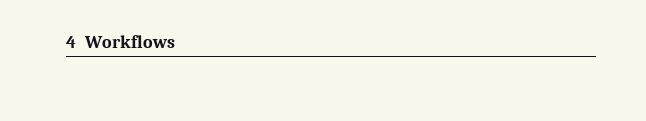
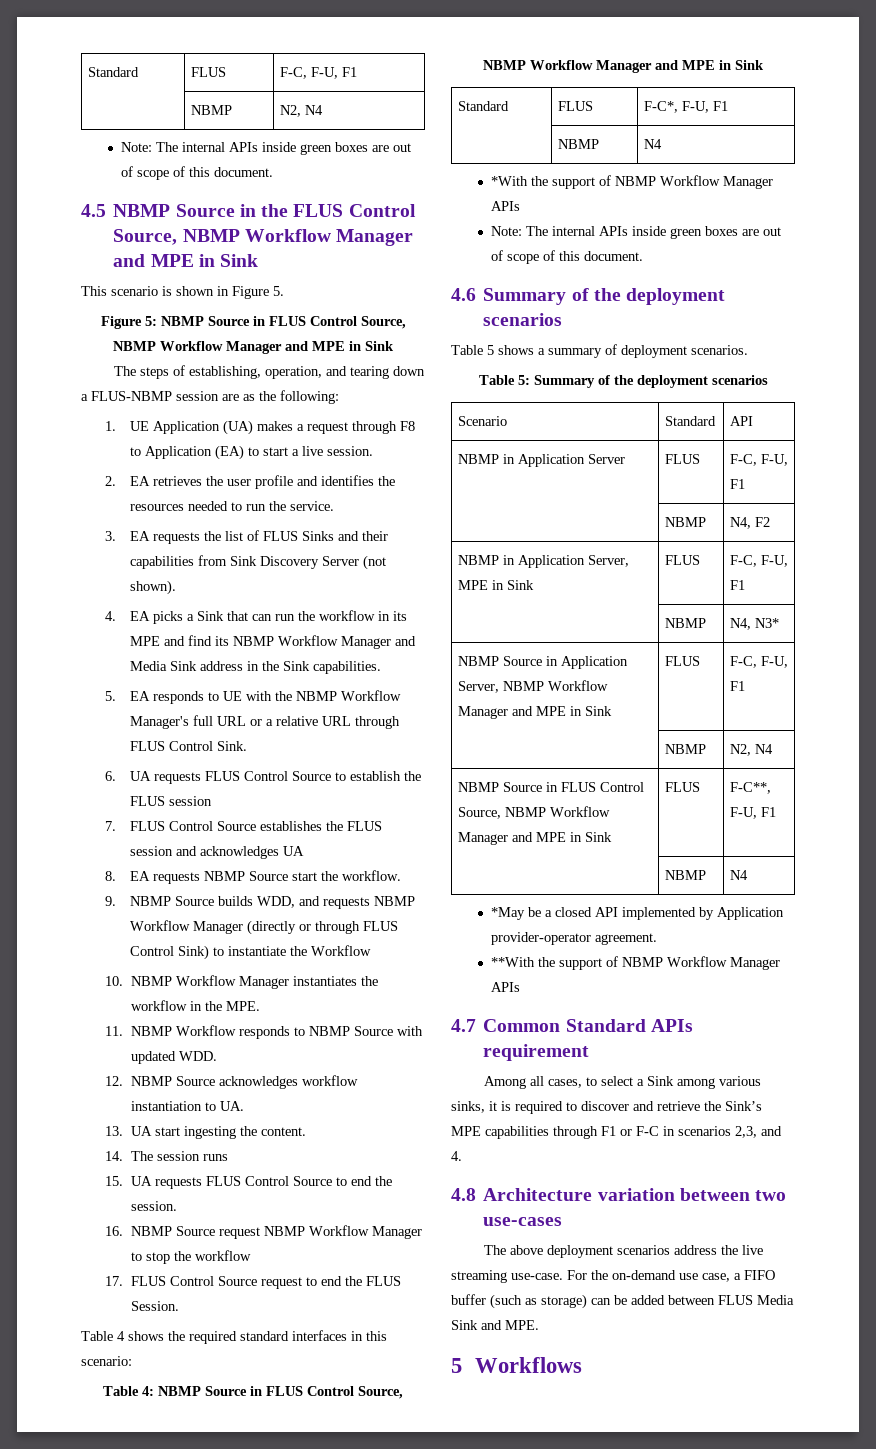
- 4 Workflows
+ Standard | FLUS | F-C, F-U, F1
+ | NBMP | N2, N4
+ Note: The internal APIs inside green boxes are out of scope of this document.
+ 4.5 NBMP Source in the FLUS Control Source, NBMP Workflow Manager and MPE in Sink
+ This scenario is shown in Figure 5.
+ Figure 5: NBMP Source in FLUS Control Source, NBMP Workflow Manager and MPE in Sink
+ The steps of establishing, operation, and tearing down a FLUS-NBMP session are as the following:
+ 1. UE Application (UA) makes a request through F8 to Application (EA) to start a live session.
+ 2. EA retrieves the user profile and identifies the resources needed to run the service.
+ 3. EA requests the list of FLUS Sinks and their capabilities from Sink Discovery Server (not shown).
+ 4. EA picks a Sink that can run the workflow in its MPE and find its NBMP Workflow Manager and Media Sink address in the Sink capabilities.
+ 5. EA responds to UE with the NBMP Workflow Manager's full URL or a relative URL through FLUS Control Sink.
+ 6. UA requests FLUS Control Source to establish the FLUS session
+ 7. FLUS Control Source establishes the FLUS session and acknowledges UA
+ 8. EA requests NBMP Source start the workflow.
+ 9. NBMP Source builds WDD, and requests NBMP Workflow Manager (directly or through FLUS Control Sink) to instantiate the Workflow
+ 10. NBMP Workflow Manager instantiates the workflow in the MPE.
+ 11. NBMP Workflow responds to NBMP Source with updated WDD.
+ 12. NBMP Source acknowledges workflow instantiation to UA.
+ 13. UA start ingesting the content.
+ 14. The session runs
+ 15. UA requests FLUS Control Source to end the session.
+ 16. NBMP Source request NBMP Workflow Manager to stop the workflow
+ 17. FLUS Control Source request to end the FLUS Session.
+ Table 4 shows the required standard interfaces in this scenario:
+ Table 4: NBMP Source in FLUS Control Source, NBMP Workflow Manager and MPE in Sink
+ Standard | FLUS | F-C*, F-U, F1
+ | NBMP | N4
+ *With the support of NBMP Workflow Manager APIs
+ Note: The internal APIs inside green boxes are out of scope of this document.
+ 4.6 Summary of the deployment scenarios
+ Table 5 shows a summary of deployment scenarios.
+ Table 5: Summary of the deployment scenarios
+ Scenario | Standard | API
+ NBMP in Application Server | FLUS | F-C, F-U, F1
+ | NBMP | N4, F2
+ NBMP in Application Server, MPE in Sink | FLUS | F-C, F-U, F1
+ | NBMP | N4, N3*
+ NBMP Source in Application Server, NBMP Workflow Manager and MPE in Sink | FLUS | F-C, F-U, F1
+ | NBMP | N2, N4
+ NBMP Source in FLUS Control Source, NBMP Workflow Manager and MPE in Sink | FLUS | F-C**, F-U, F1
+ | NBMP | N4
+ *May be a closed API implemented by Application provider-operator agreement.
+ **With the support of NBMP Workflow Manager APIs
+ 4.7 Common Standard APIs requirement
+ Among all cases, to select a Sink among various sinks, it is required to discover and retrieve the Sink’s MPE capabilities through F1 or F-C in scenarios 2,3, and 4.
+ 4.8 Architecture variation between two use-cases
+ The above deployment scenarios address the live streaming use-case. For the on-demand use case, a FIFO buffer (such as storage) can be added between FLUS Media Sink and MPE.
+ 5 Workflows

